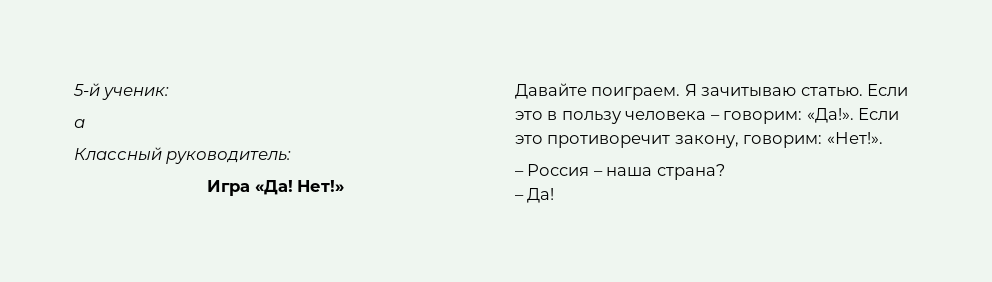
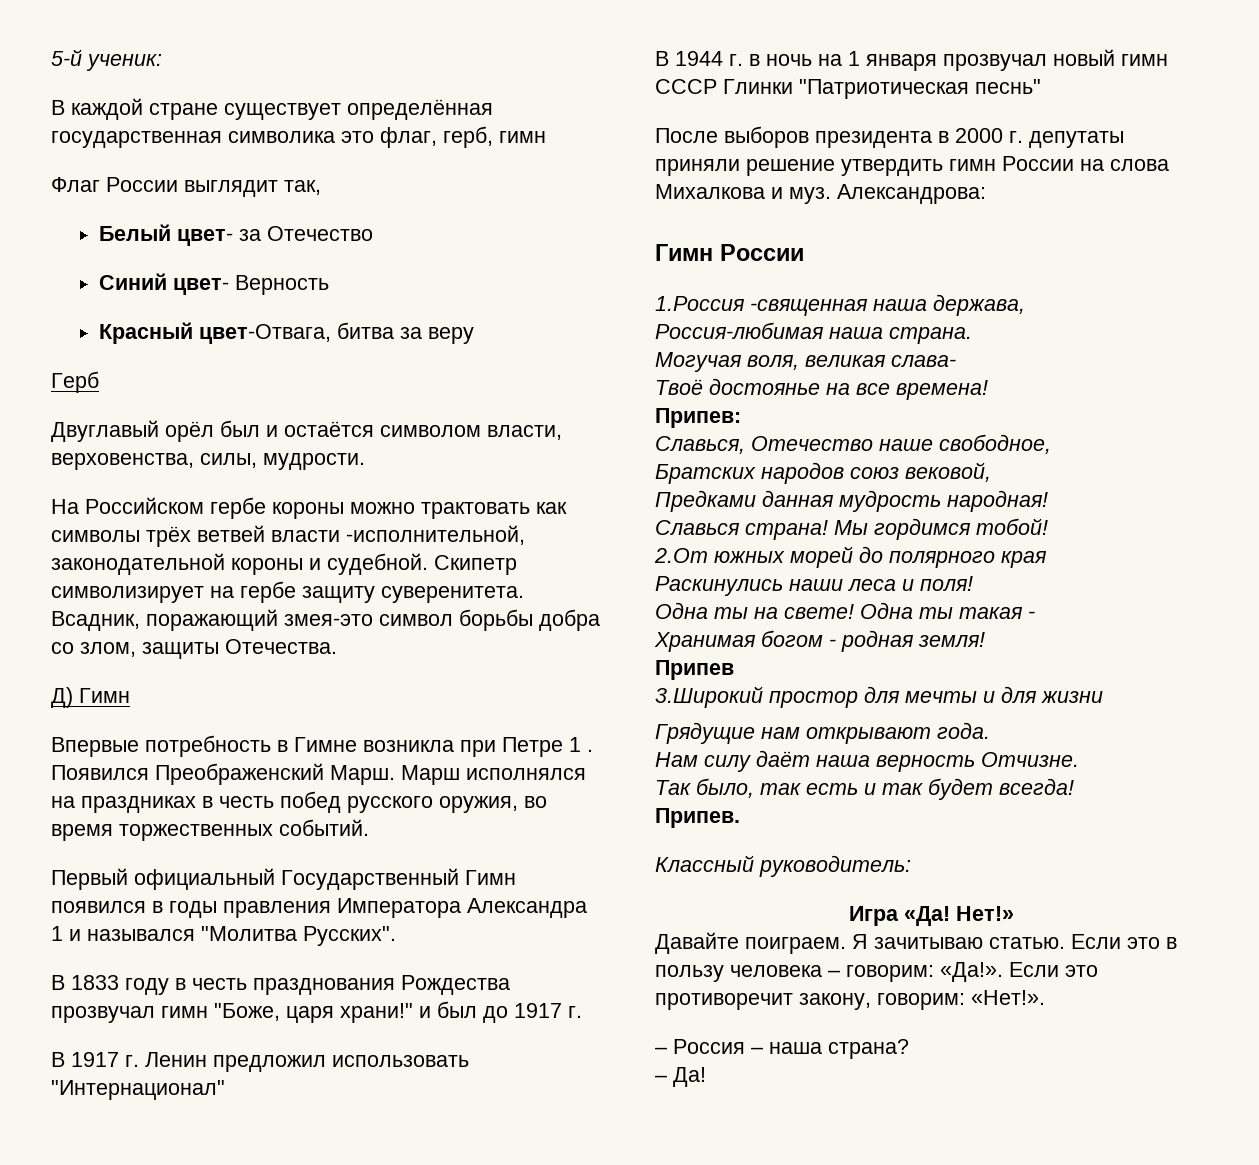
- а
+ В каждой стране существует определённая государственная символика это флаг, герб, гимн
+ Флаг России выглядит так,
+ Белый цвет- за Отечество
+ Синий цвет- Верность
+ Красный цвет-Отвага, битва за веру
+ Герб
+ Двуглавый орёл был и остаётся символом власти, верховенства, силы, мудрости.
+ На Российском гербе короны можно трактовать как символы трёх ветвей власти -исполнительной, законодательной короны и судебной. Скипетр символизирует на гербе защиту суверенитета. Всадник, поражающий змея-это символ борьбы добра со злом, защиты Отечества.
+ Д) Гимн
+ Впервые потребность в Гимне возникла при Петре 1 . Появился Преображенский Марш. Марш исполнялся на праздниках в честь побед русского оружия, во время торжественных событий.
+ Первый официальный Государственный Гимн появился в годы правления Императора Александра 1 и назывался "Молитва Русских".
+ В 1833 году в честь празднования Рождества прозвучал гимн "Боже, царя храни!" и был до 1917 г.
+ В 1917 г. Ленин предложил использовать "Интернационал"
+ В 1944 г. в ночь на 1 января прозвучал новый гимн СССР Глинки "Патриотическая песнь"
+ После выборов президента в 2000 г. депутаты приняли решение утвердить гимн России на слова Михалкова и муз. Александрова:
+ Гимн России
+ 1.Россия -священная наша держава,
+ Россия-любимая наша страна.
+ Могучая воля, великая слава-
+ Твоё достоянье на все времена!
+ Припев:
+ Славься, Отечество наше свободное,
+ Братских народов союз вековой,
+ Предками данная мудрость народная!
+ Славься страна! Мы гордимся тобой!
+ 2.От южных морей до полярного края
+ Раскинулись наши леса и поля!
+ Одна ты на свете! Одна ты такая -
+ Хранимая богом - родная земля!
+ Припев
+ 3.Широкий простор для мечты и для жизни
+ Грядущие нам открывают года.
+ Нам силу даёт наша верность Отчизне.
+ Так было, так есть и так будет всегда!
+ Припев.

